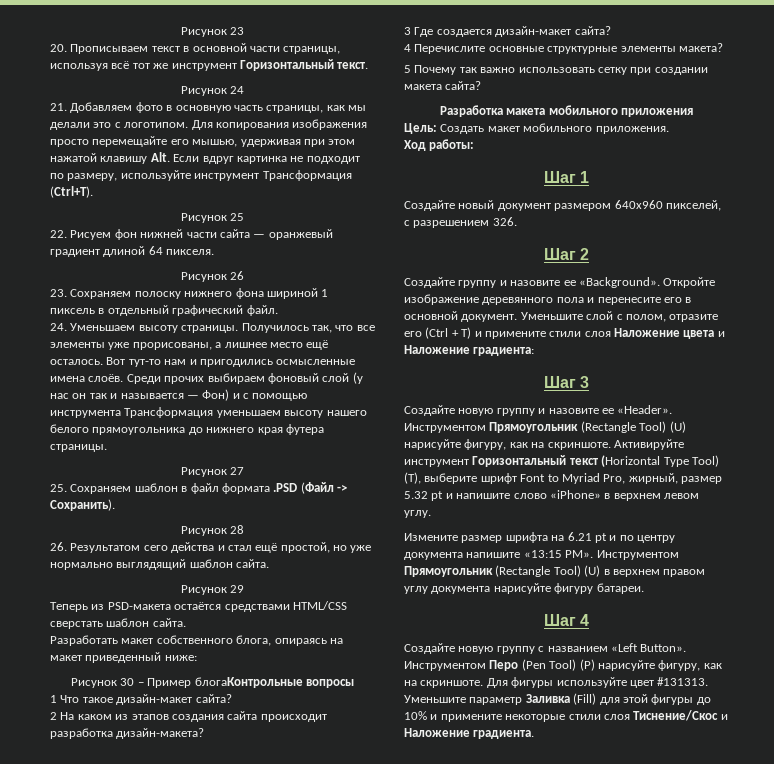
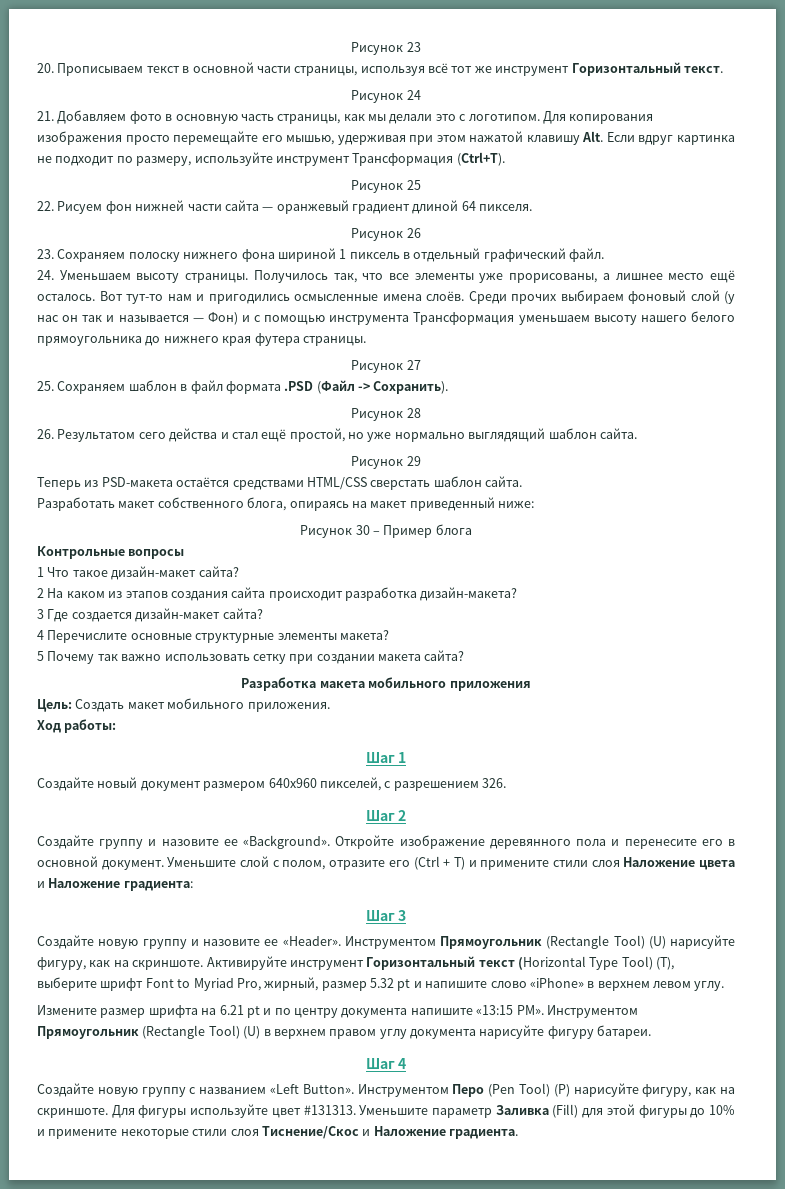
- Рисунок 30 – Пример блогаКонтрольные вопросы
+ Рисунок 30 – Пример блога
+ Контрольные вопросы

